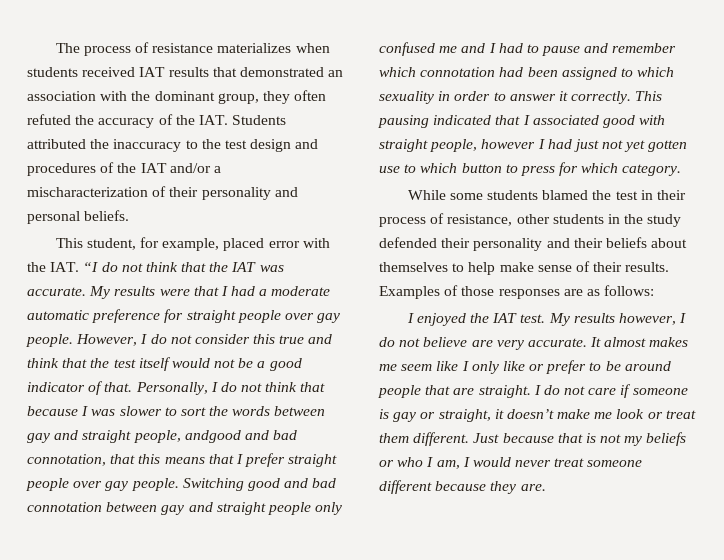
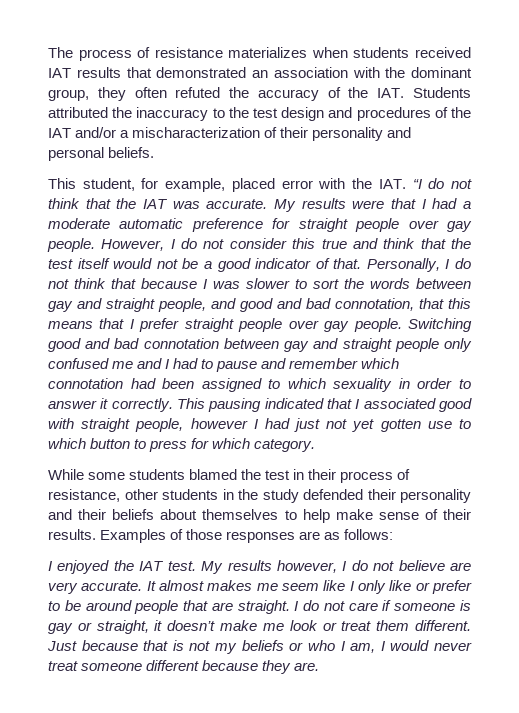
- Personally, I do not think that because I was slower to sort the words between gay and straight people, andgood and bad connotation, that this means that I prefer straight people over gay people.
+ Personally, I do not think that because I was slower to sort the words between gay and straight people, and good and bad connotation, that this means that I prefer straight people over gay people.

